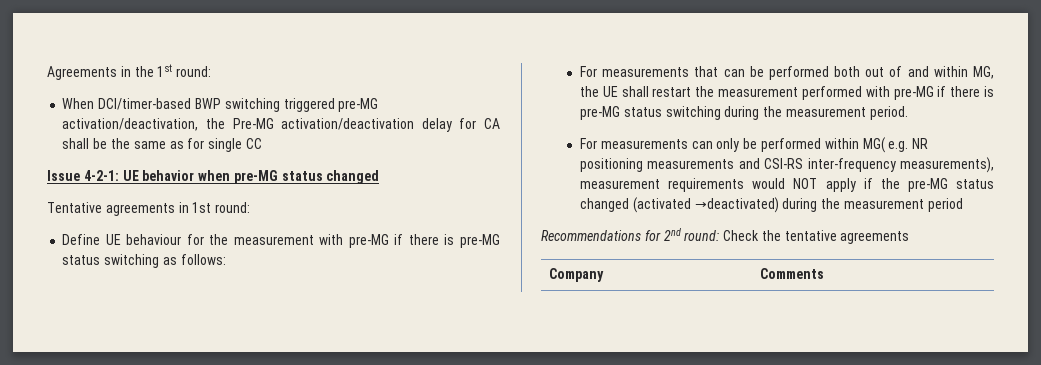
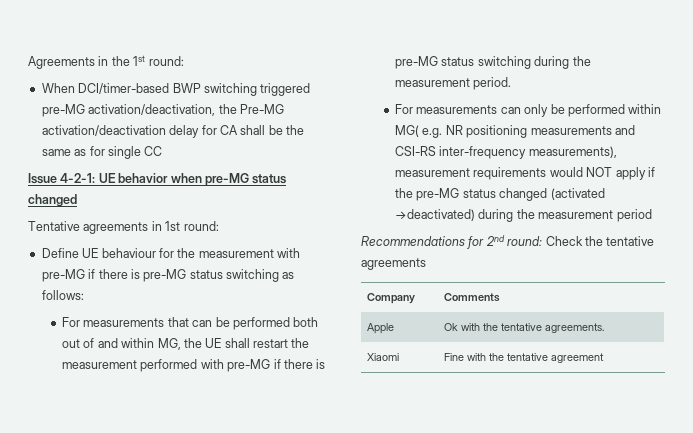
+ Apple | Ok with the tentative agreements.
+ Xiaomi | Fine with the tentative agreement

